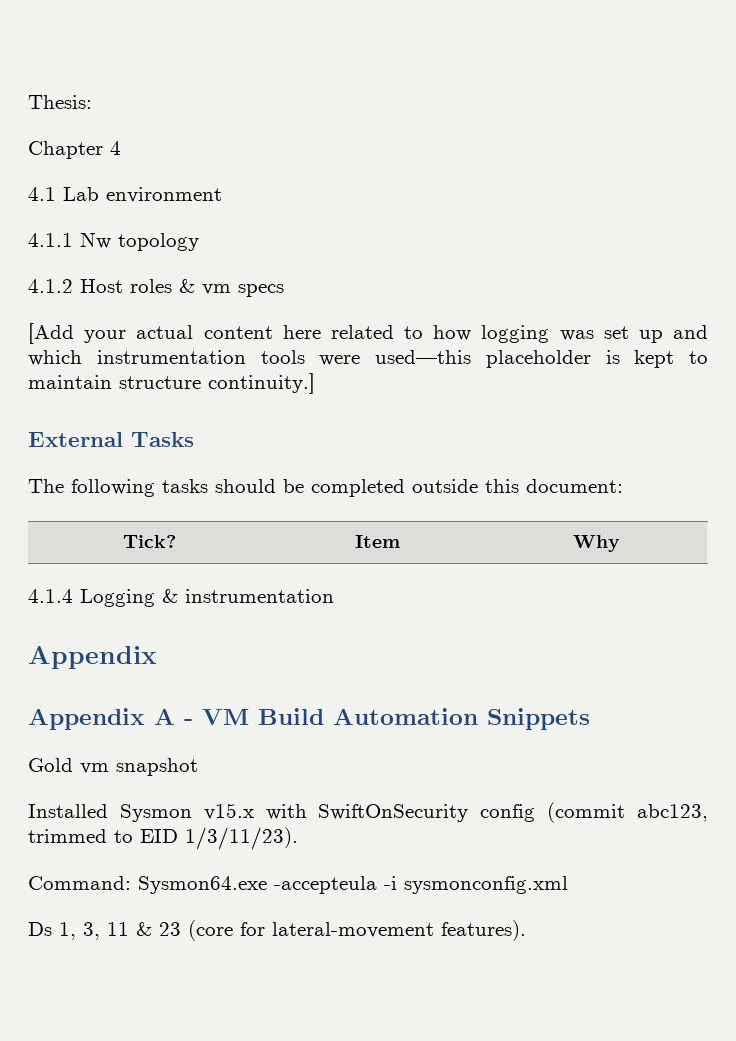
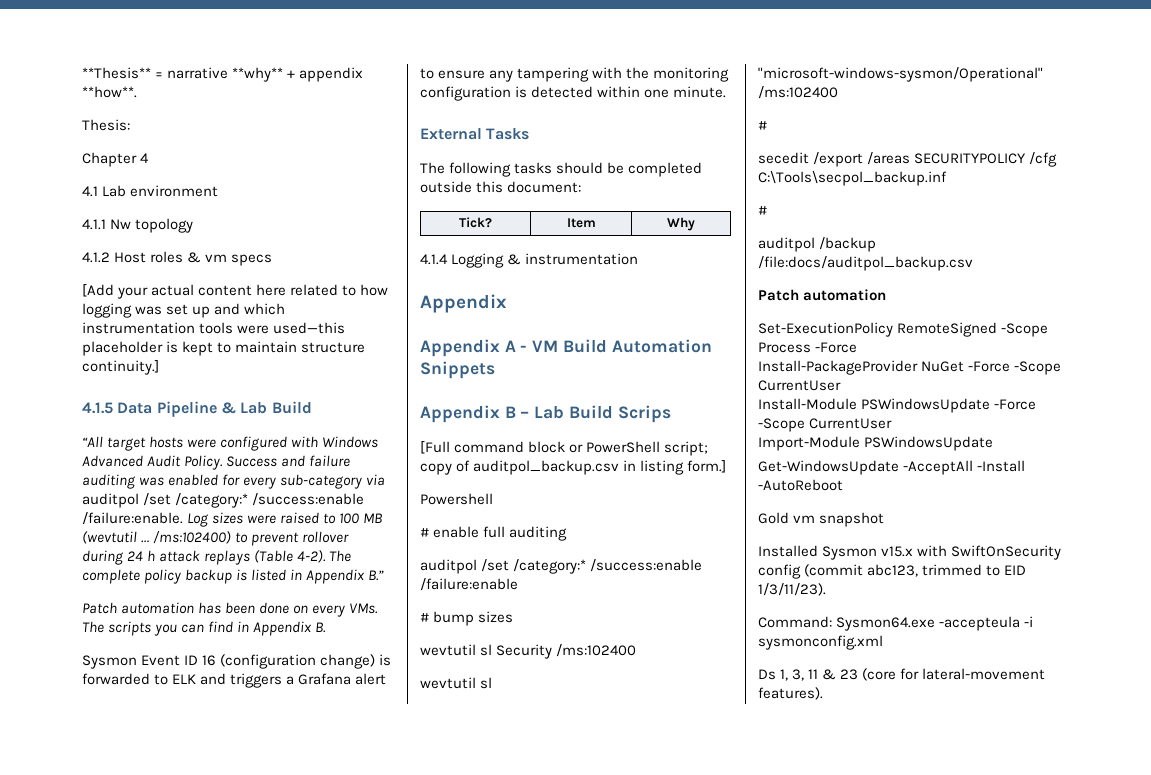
+ **Thesis** = narrative **why** + appendix **how**.
+ 4.1.5 Data Pipeline & Lab Build
+ “All target hosts were configured with Windows Advanced Audit Policy. Success and failure auditing was enabled for every sub-category via auditpol /set /category:* /success:enable /failure:enable. Log sizes were raised to 100 MB (wevtutil … /ms:102400) to prevent rollover during 24 h attack replays (Table 4-2). The complete policy backup is listed in Appendix B.”
+ Patch automation has been done on every VMs. The scripts you can find in Appendix B.
+ Sysmon Event ID 16 (configuration change) is forwarded to ELK and triggers a Grafana alert to ensure any tampering with the monitoring configuration is detected within one minute.
+ Appendix B – Lab Build Scrips
+ [Full command block or PowerShell script; copy of auditpol_backup.csv in listing form.]
+ Powershell
+ # enable full auditing
+ auditpol /set /category:* /success:enable /failure:enable
+ # bump sizes
+ wevtutil sl Security /ms:102400
+ wevtutil sl "microsoft-windows-sysmon/Operational" /ms:102400
+ #
+ secedit /export /areas SECURITYPOLICY /cfg C:\Tools\secpol_backup.inf
+ #
+ auditpol /backup /file:docs/auditpol_backup.csv
+ Patch automation
+ Set-ExecutionPolicy RemoteSigned -Scope Process -Force
+ Install-PackageProvider NuGet -Force -Scope CurrentUser
+ Install-Module PSWindowsUpdate -Force -Scope CurrentUser
+ Import-Module PSWindowsUpdate
+ Get-WindowsUpdate -AcceptAll -Install -AutoReboot

